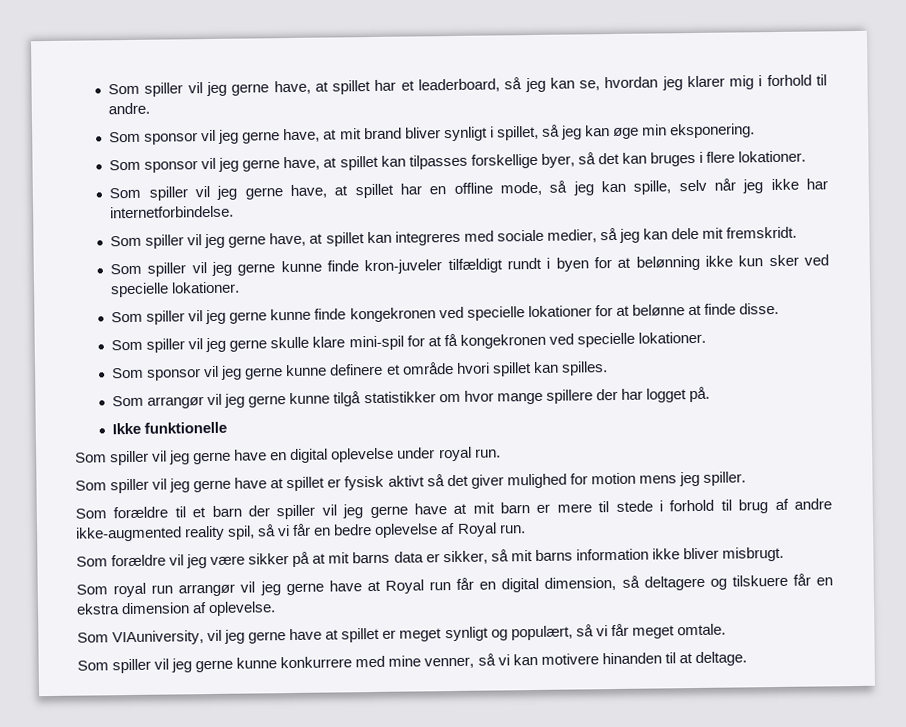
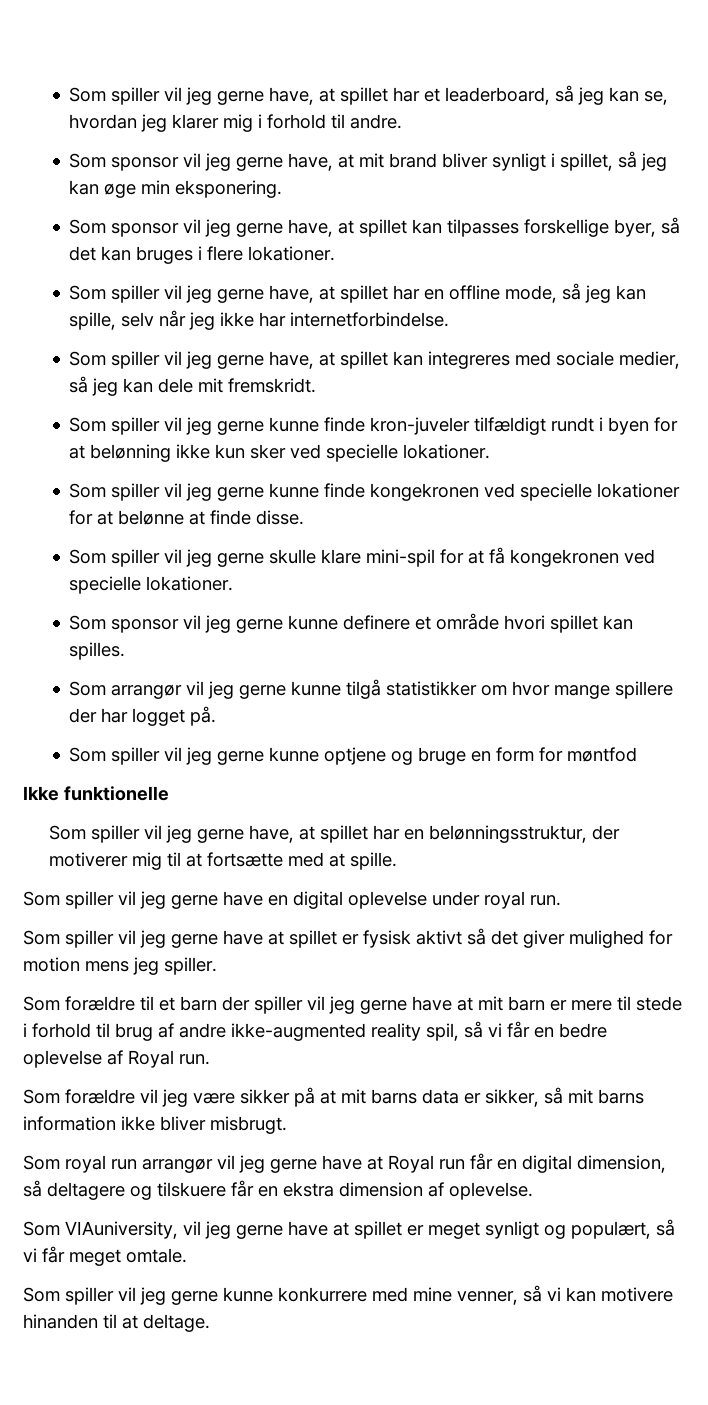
+ Som spiller vil jeg gerne kunne optjene og bruge en form for møntfod
  Ikke funktionelle
+ Som spiller vil jeg gerne have, at spillet har en belønningsstruktur, der motiverer mig til at fortsætte med at spille.

